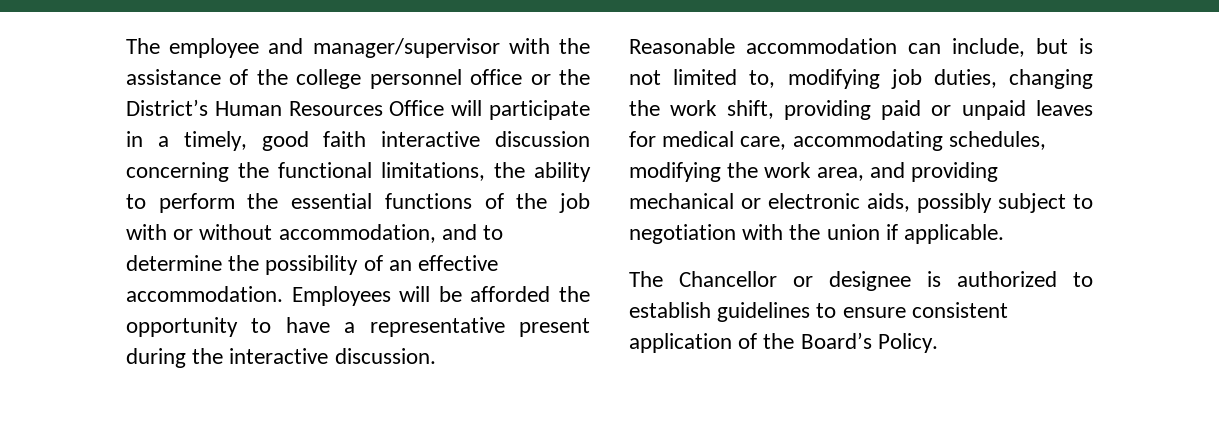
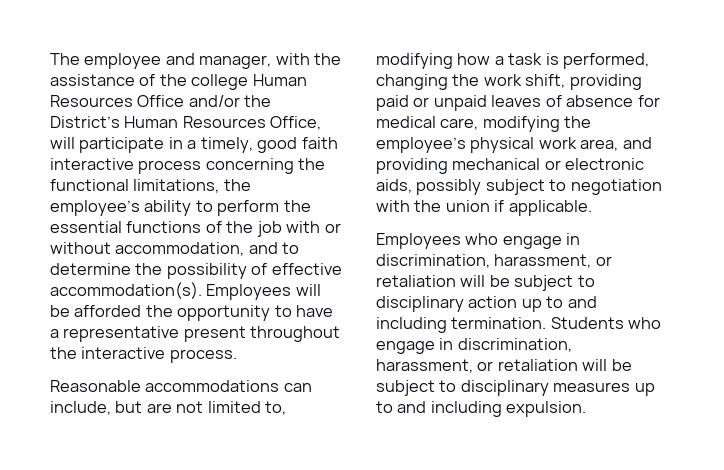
- The employee and manager/supervisor with the assistance of the college personnel office or the District’s Human Resources Office will participate in a timely, good faith interactive discussion concerning the functional limitations, the ability to perform the essential functions of the job with or without accommodation, and to determine the possibility of an effective accommodation.
+ The employee and manager, with the assistance of the college Human Resources Office and/or the District’s Human Resources Office, will participate in a timely, good faith interactive process concerning the functional limitations, the employee’s ability to perform the essential functions of the job with or without accommodation, and to determine the possibility of effective accommodation(s).
- Employees will be afforded the opportunity to have a representative present during the interactive discussion.
+ Employees will be afforded the opportunity to have a representative present throughout the interactive process.
- Reasonable accommodation can include, but is not limited to, modifying job duties, changing the work shift, providing paid or unpaid leaves for medical care, accommodating schedules, modifying the work area, and providing mechanical or electronic aids, possibly subject to negotiation with the union if applicable.
+ Reasonable accommodations can include, but are not limited to, modifying how a task is performed, changing the work shift, providing paid or unpaid leaves of absence for medical care, modifying the employee’s physical work area, and providing mechanical or electronic aids, possibly subject to negotiation with the union if applicable.
- The Chancellor or designee is authorized to establish guidelines to ensure consistent application of the Board’s Policy.
+ Employees who engage in discrimination, harassment, or retaliation will be subject to disciplinary action up to and including termination. Students who engage in discrimination, harassment, or retaliation will be subject to disciplinary measures up to and including expulsion.

